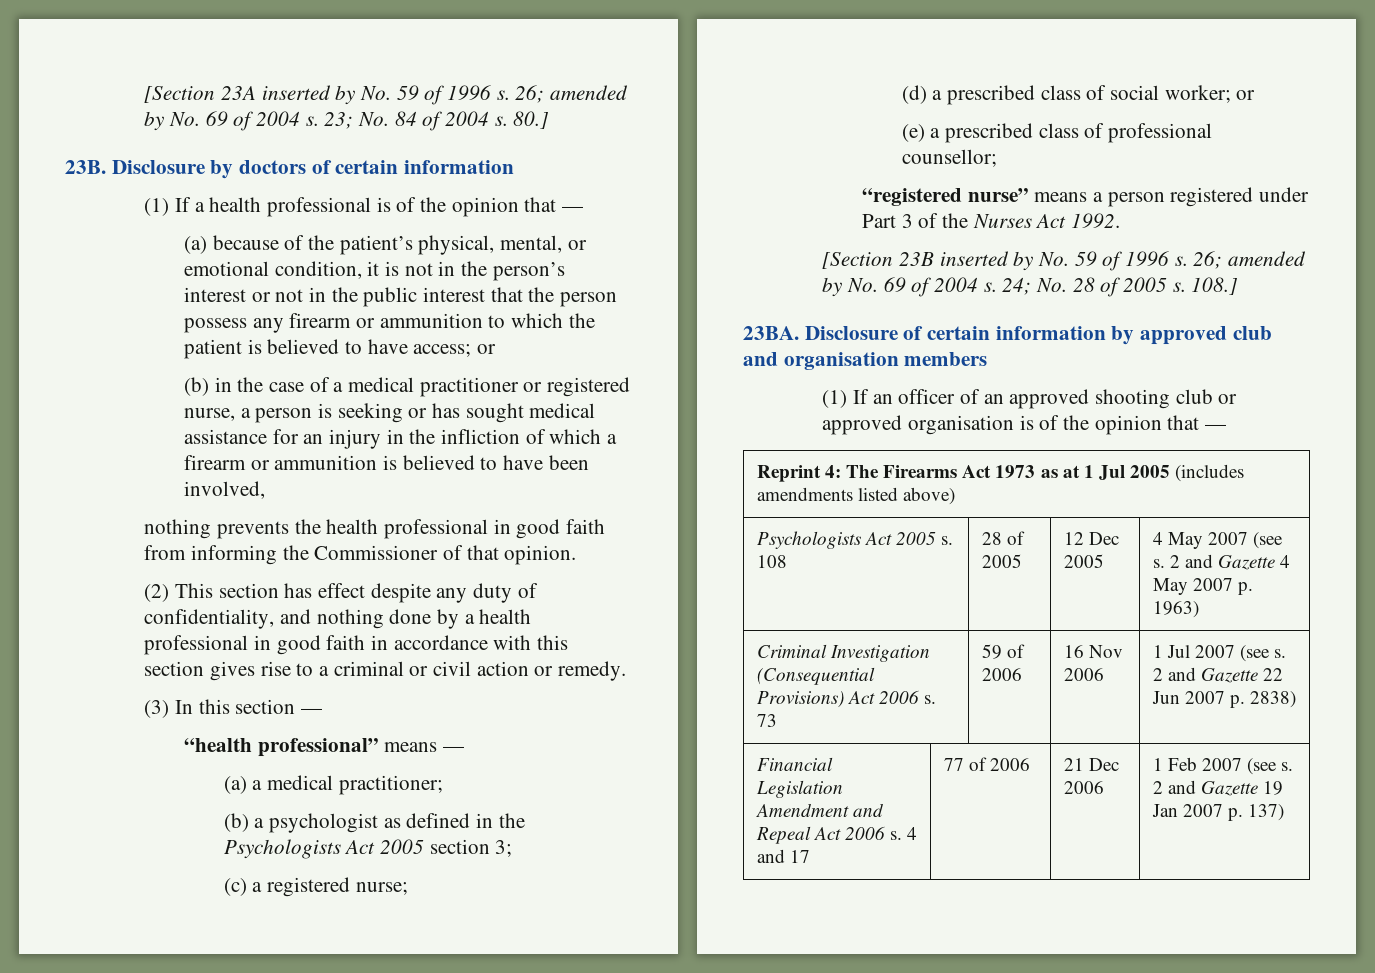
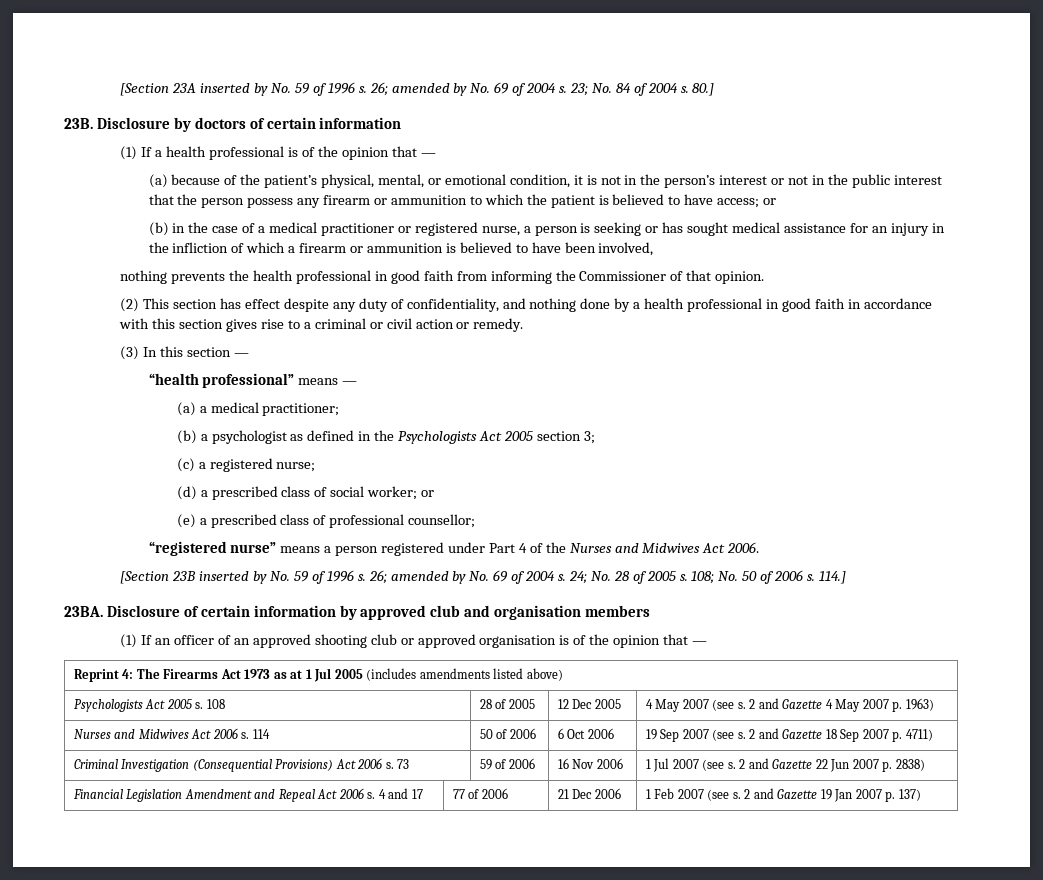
- “registered nurse” means a person registered under Part 3 of the Nurses Act 1992.
+ “registered nurse” means a person registered under Part 4 of the Nurses and Midwives Act 2006.
- 108.]
+ 108; No. 50 of 2006 s. 114.]
+ Nurses and Midwives Act 2006 s. 114 | 50 of 2006 | 6 Oct 2006 | 19 Sep 2007 (see s. 2 and Gazette 18 Sep 2007 p. 4711)

